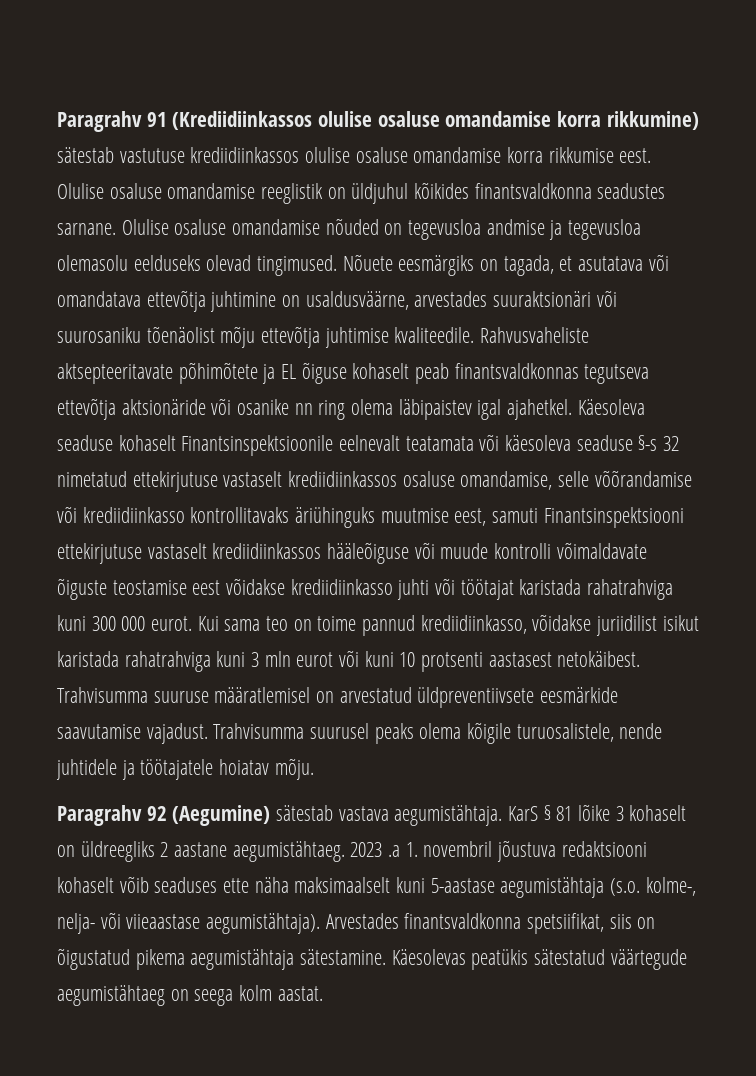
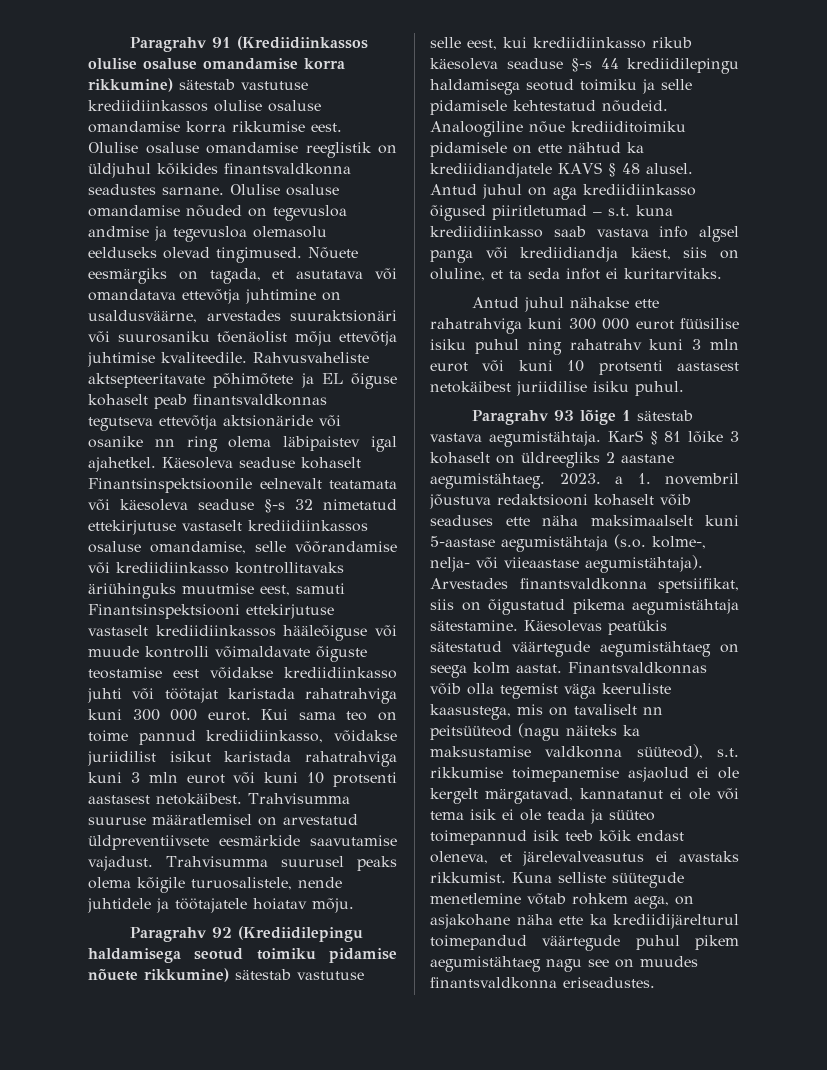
- Paragrahv 92 (Aegumine) sätestab vastava aegumistähtaja.
+ Paragrahv 92 (Krediidilepingu haldamisega seotud toimiku pidamise nõuete rikkumine) sätestab vastutuse selle eest, kui krediidiinkasso rikub käesoleva seaduse §-s 44 krediidilepingu haldamisega seotud toimiku ja selle pidamisele kehtestatud nõudeid. Analoogiline nõue krediiditoimiku pidamisele on ette nähtud ka krediidiandjatele KAVS § 48 alusel. Antud juhul on aga krediidiinkasso õigused piiritletumad – s.t. kuna krediidiinkasso saab vastava info algsel panga või krediidiandja käest, siis on oluline, et ta seda infot ei kuritarvitaks.
+ Antud juhul nähakse ette rahatrahviga kuni 300 000 eurot füüsilise isiku puhul ning rahatrahv kuni 3 mln eurot või kuni 10 protsenti aastasest netokäibest juriidilise isiku puhul.
+ Paragrahv 93 lõige 1 sätestab vastava aegumistähtaja.
- 2023 .a 1. novembril jõustuva redaktsiooni kohaselt võib seaduses ette näha maksimaalselt kuni 5-aastase aegumistähtaja (s.o. kolme-, nelja- või viieaastase aegumistähtaja).
+ 2023. a 1. novembril jõustuva redaktsiooni kohaselt võib seaduses ette näha maksimaalselt kuni 5-aastase aegumistähtaja (s.o. kolme-, nelja- või viieaastase aegumistähtaja).
+ Finantsvaldkonnas võib olla tegemist väga keeruliste kaasustega, mis on tavaliselt nn peitsüüteod (nagu näiteks ka maksustamise valdkonna süüteod), s.t. rikkumise toimepanemise asjaolud ei ole kergelt märgatavad, kannatanut ei ole või tema isik ei ole teada ja süüteo toimepannud isik teeb kõik endast oleneva, et järelevalveasutus ei avastaks rikkumist. Kuna selliste süütegude menetlemine võtab rohkem aega, on asjakohane näha ette ka krediidijärelturul toimepandud väärtegude puhul pikem aegumistähtaeg nagu see on muudes finantsvaldkonna eriseadustes.

